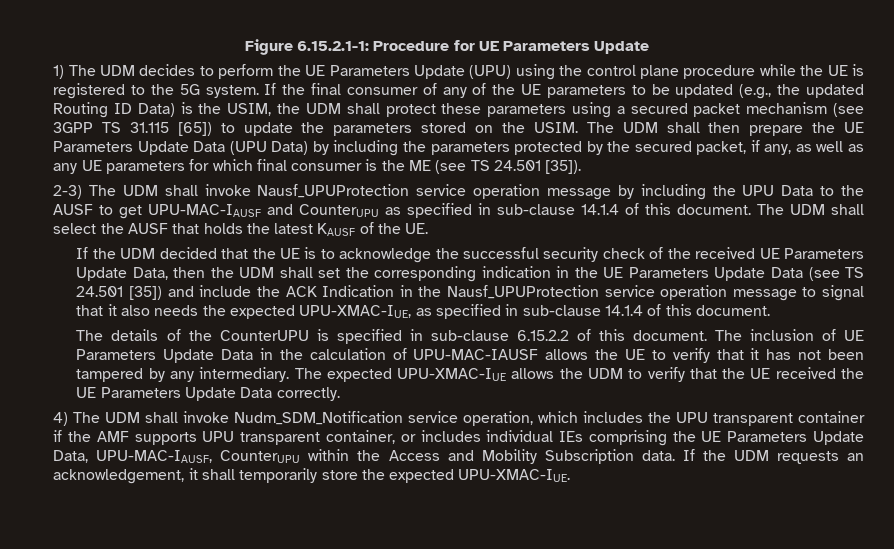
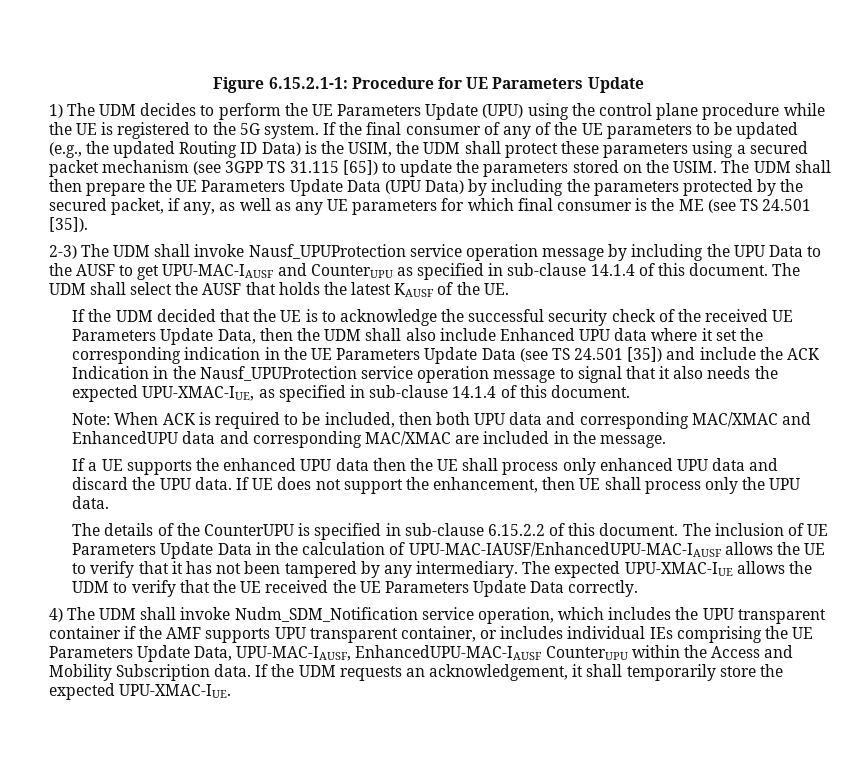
- If the UDM decided that the UE is to acknowledge the successful security check of the received UE Parameters Update Data, then the UDM shall set the corresponding indication in the UE Parameters Update Data (see TS 24.501 [35]) and include the ACK Indication in the Nausf_UPUProtection service operation message to signal that it also needs the expected UPU-XMAC-IUE, as specified in sub-clause 14.1.4 of this document.
+ If the UDM decided that the UE is to acknowledge the successful security check of the received UE Parameters Update Data, then the UDM shall also include Enhanced UPU data where it set the corresponding indication in the UE Parameters Update Data (see TS 24.501 [35]) and include the ACK Indication in the Nausf_UPUProtection service operation message to signal that it also needs the expected UPU-XMAC-IUE, as specified in sub-clause 14.1.4 of this document.
+ Note: When ACK is required to be included, then both UPU data and corresponding MAC/XMAC and EnhancedUPU data and corresponding MAC/XMAC are included in the message.
+ If a UE supports the enhanced UPU data then the UE shall process only enhanced UPU data and discard the UPU data. If UE does not support the enhancement, then UE shall process only the UPU data.
- The inclusion of UE Parameters Update Data in the calculation of UPU-MAC-IAUSF allows the UE to verify that it has not been tampered by any intermediary.
+ The inclusion of UE Parameters Update Data in the calculation of UPU-MAC-IAUSF/EnhancedUPU-MAC-IAUSF allows the UE to verify that it has not been tampered by any intermediary.
- 4) The UDM shall invoke Nudm_SDM_Notification service operation, which includes the UPU transparent container if the AMF supports UPU transparent container, or includes individual IEs comprising the UE Parameters Update Data, UPU-MAC-IAUSF, CounterUPU within the Access and Mobility Subscription data.
+ 4) The UDM shall invoke Nudm_SDM_Notification service operation, which includes the UPU transparent container if the AMF supports UPU transparent container, or includes individual IEs comprising the UE Parameters Update Data, UPU-MAC-IAUSF, EnhancedUPU-MAC-IAUSF CounterUPU within the Access and Mobility Subscription data.

